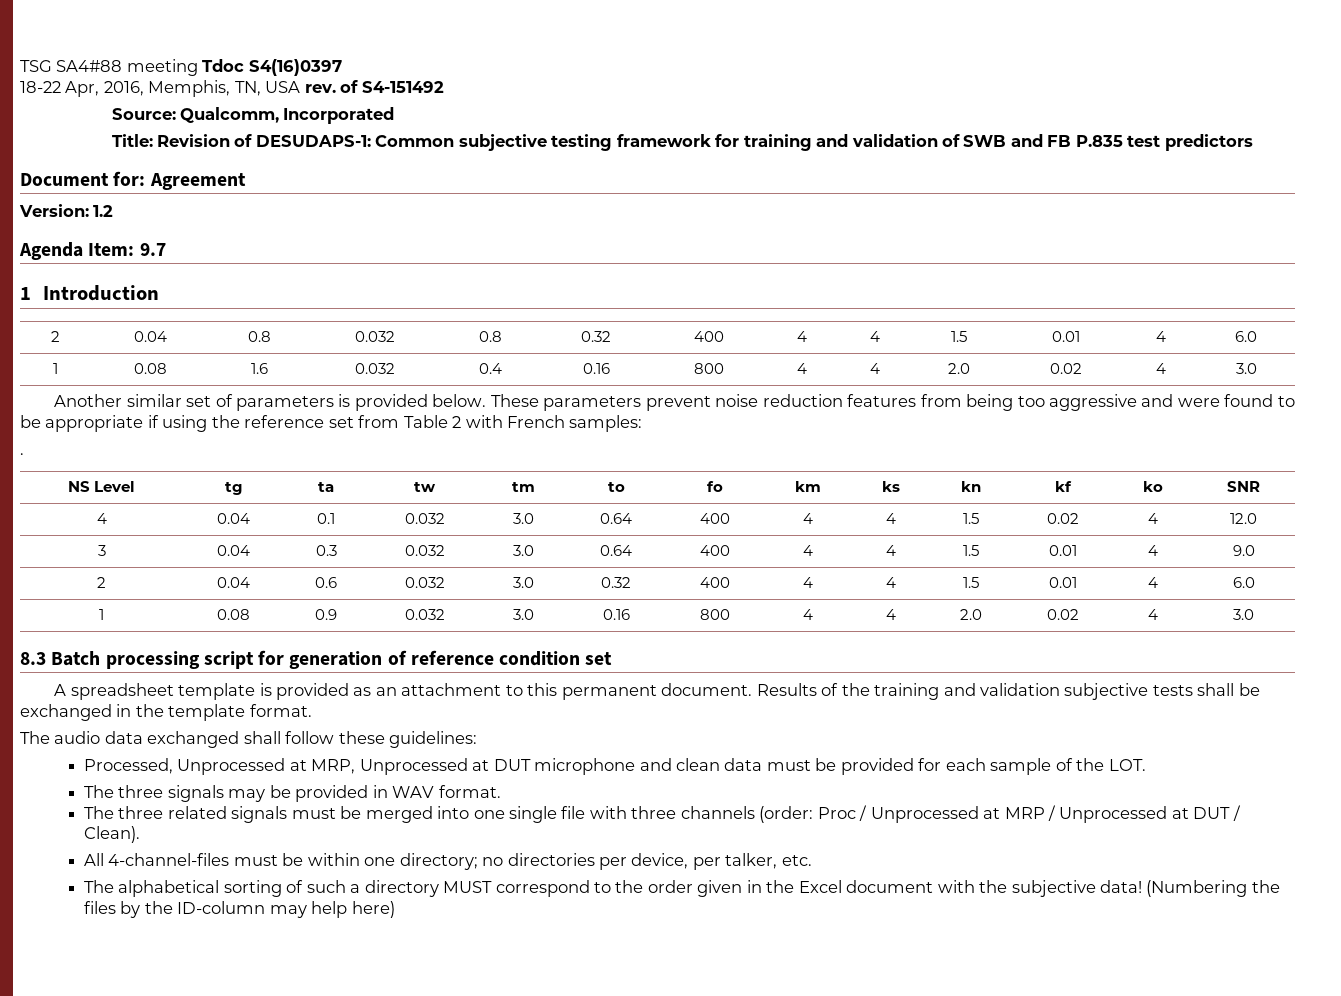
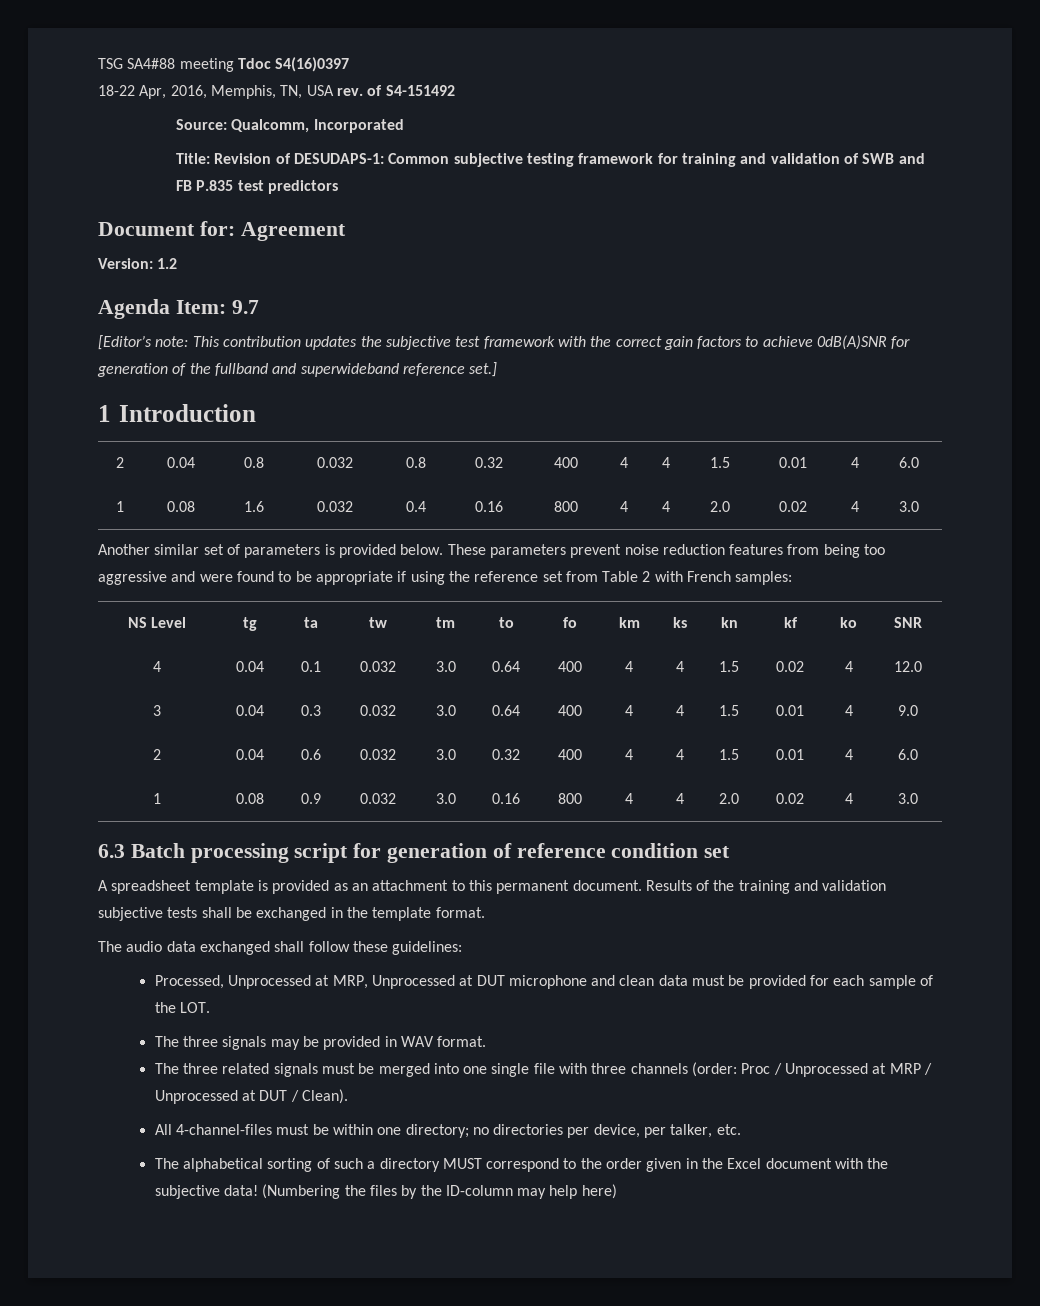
+ [Editor’s note: This contribution updates the subjective test framework with the correct gain factors to achieve 0dB(A)SNR for generation of the fullband and superwideband reference set.]
- .
- 8.3 Batch processing script for generation of reference condition set
+ 6.3 Batch processing script for generation of reference condition set

